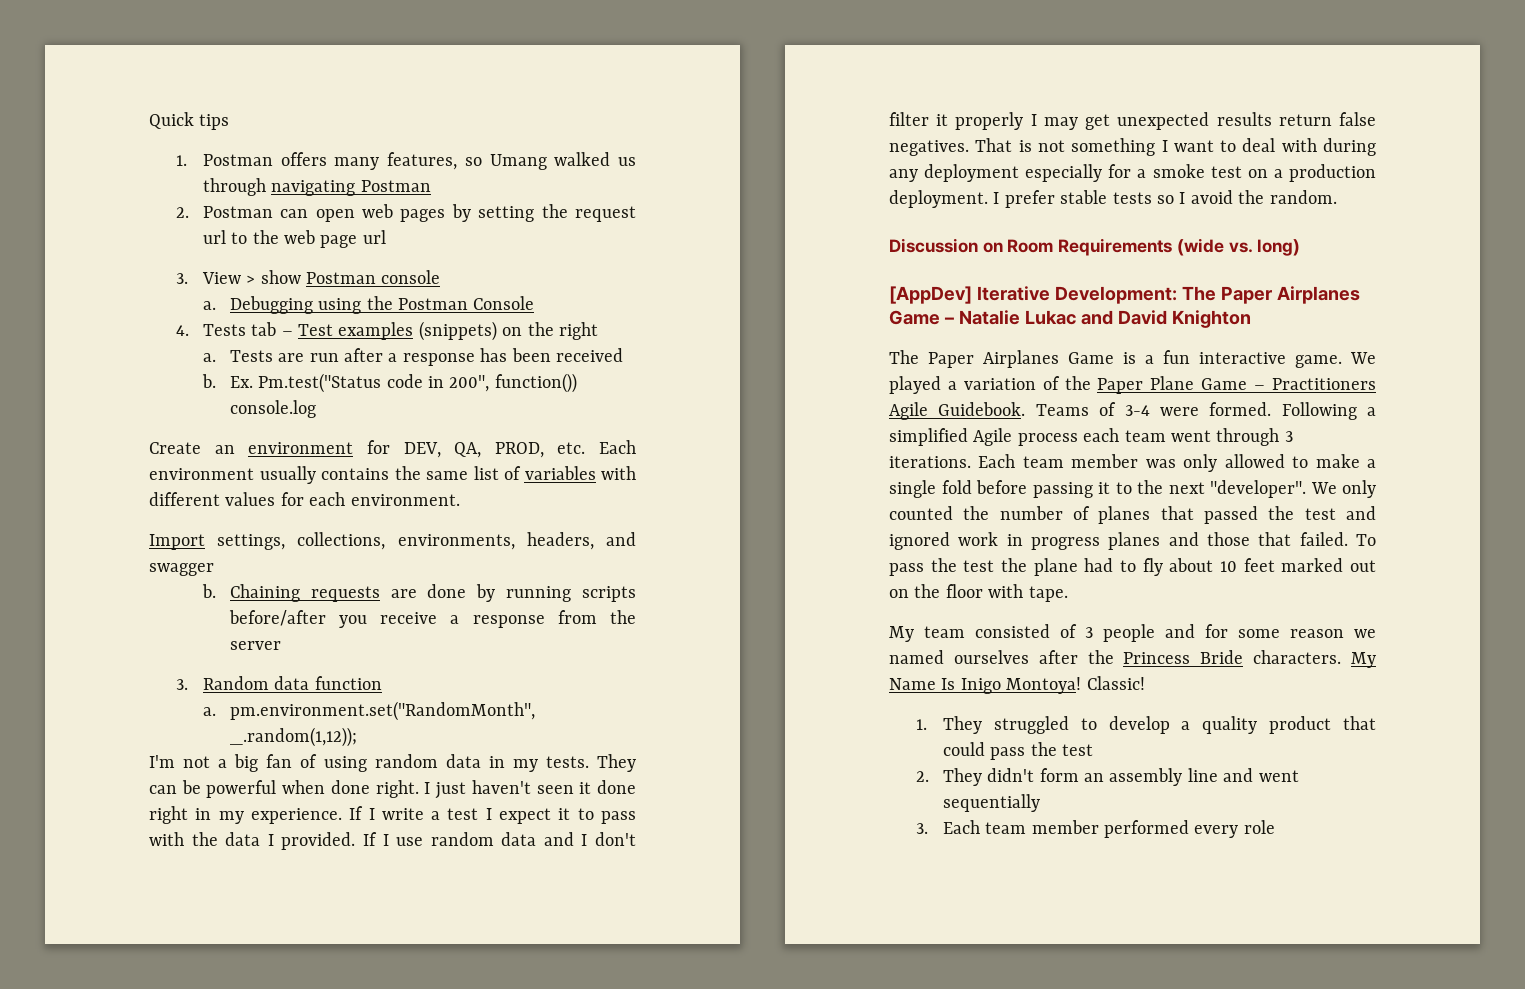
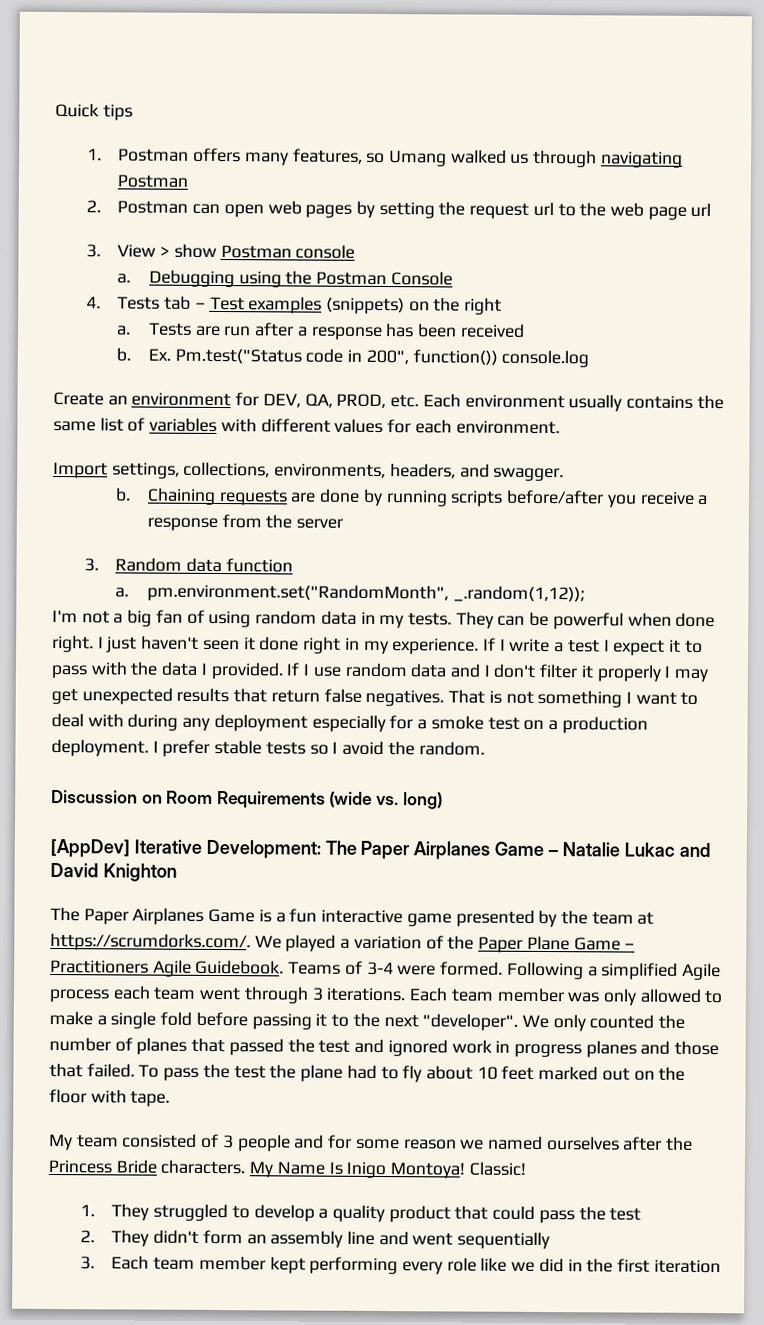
- Import settings, collections, environments, headers, and swagger
+ Import settings, collections, environments, headers, and swagger.
- If I use random data and I don't filter it properly I may get unexpected results return false negatives.
+ If I use random data and I don't filter it properly I may get unexpected results that return false negatives.
- The Paper Airplanes Game is a fun interactive game. We played a variation of the Paper Plane Game – Practitioners Agile Guidebook.
+ The Paper Airplanes Game is a fun interactive game presented by the team at https://scrumdorks.com/. We played a variation of the Paper Plane Game – Practitioners Agile Guidebook.
- 3. Each team member performed every role
+ 3. Each team member kept performing every role like we did in the first iteration

